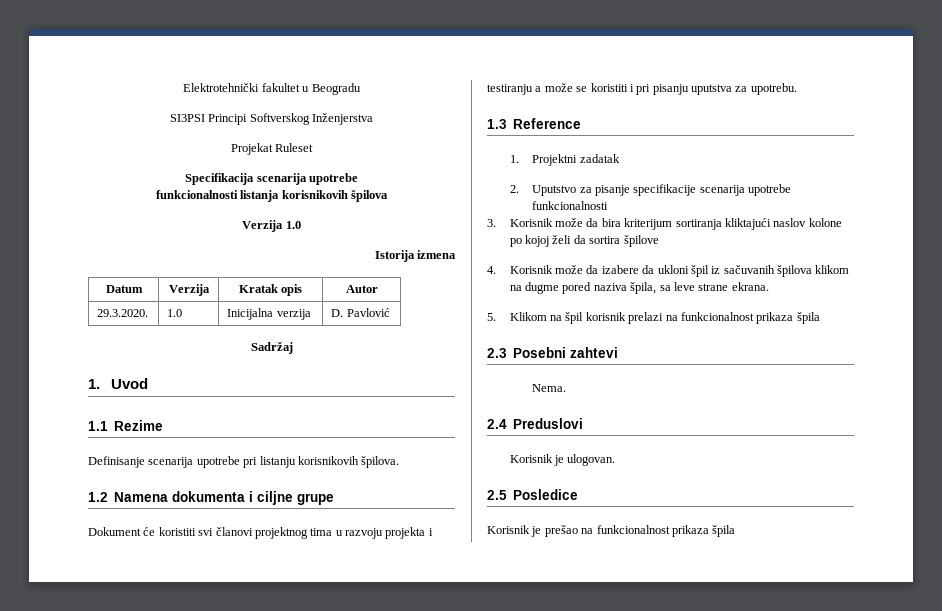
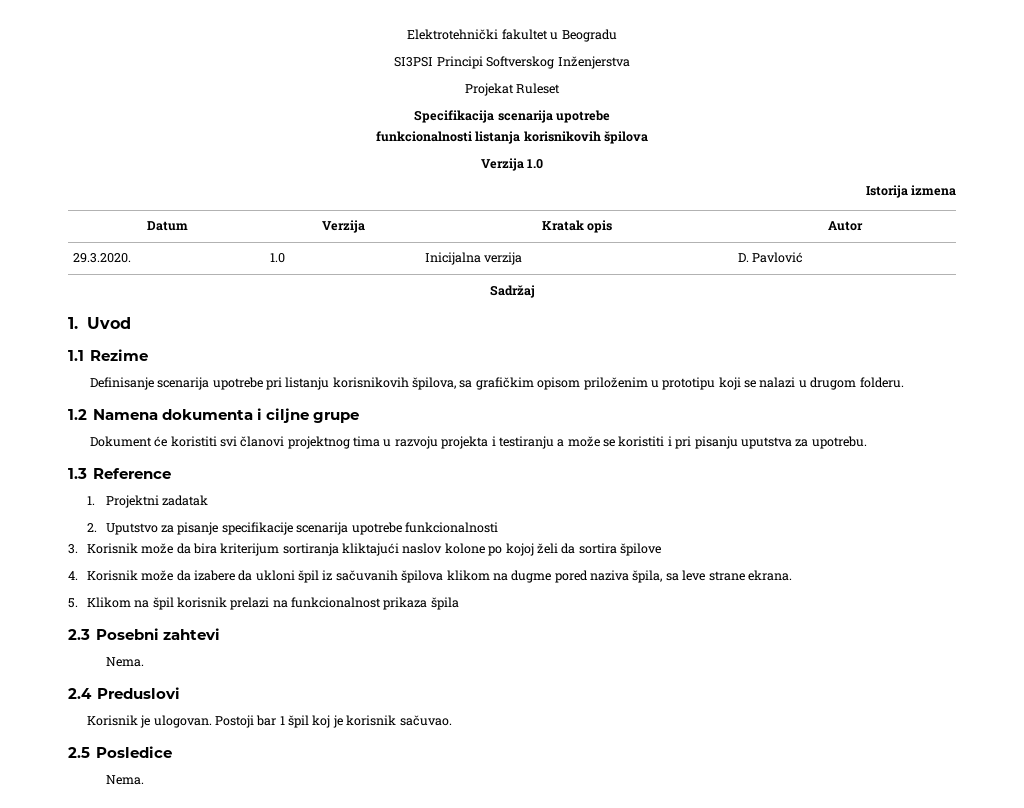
- Definisanje scenarija upotrebe pri listanju korisnikovih špilova.
+ Definisanje scenarija upotrebe pri listanju korisnikovih špilova, sa grafičkim opisom priloženim u prototipu koji se nalazi u drugom folderu.
- Korisnik je ulogovan.
+ Korisnik je ulogovan. Postoji bar 1 špil koj je korisnik sačuvao.
  2.5 Posledice
- Korisnik je prešao na funkcionalnost prikaza špila
+ Nema.

